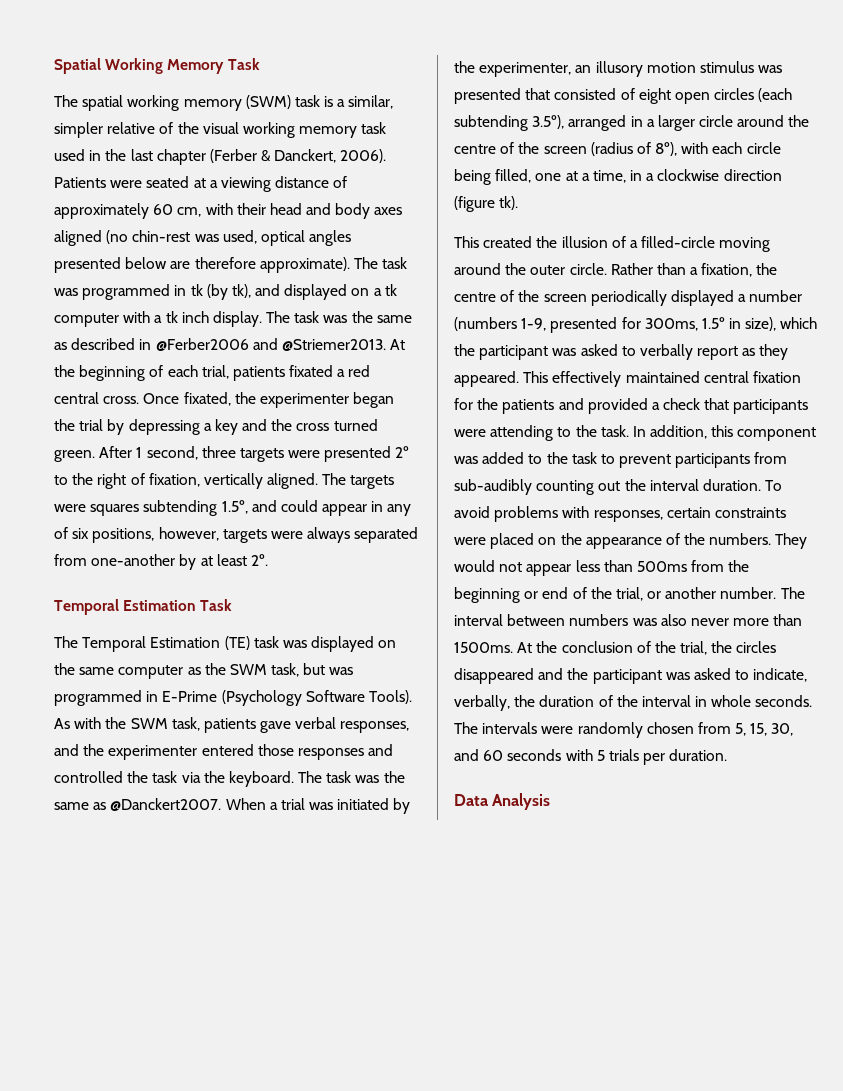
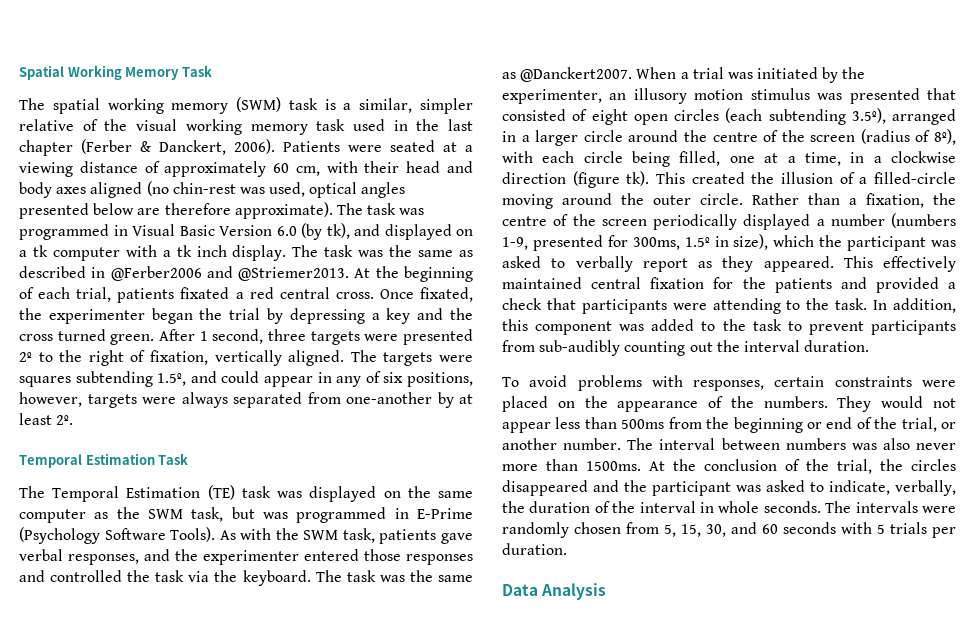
- The task was programmed in tk (by tk), and displayed on a tk computer with a tk inch display.
+ The task was programmed in Visual Basic Version 6.0 (by tk), and displayed on a tk computer with a tk inch display.
- When a trial was initiated by the experimenter, an illusory motion stimulus was presented that consisted of eight open circles (each subtending 3.5º), arranged in a larger circle around the centre of the screen (radius of 8º), with each circle being filled, one at a time, in a clockwise direction (figure tk).
- This created the illusion of a filled-circle moving around the outer circle.
+ When a trial was initiated by the experimenter, an illusory motion stimulus was presented that consisted of eight open circles (each subtending 3.5º), arranged in a larger circle around the centre of the screen (radius of 8º), with each circle being filled, one at a time, in a clockwise direction (figure tk). This created the illusion of a filled-circle moving around the outer circle.
- In addition, this component was added to the task to prevent participants from sub-audibly counting out the interval duration. To avoid problems with responses, certain constraints were placed on the appearance of the numbers.
+ In addition, this component was added to the task to prevent participants from sub-audibly counting out the interval duration.
+ To avoid problems with responses, certain constraints were placed on the appearance of the numbers.

